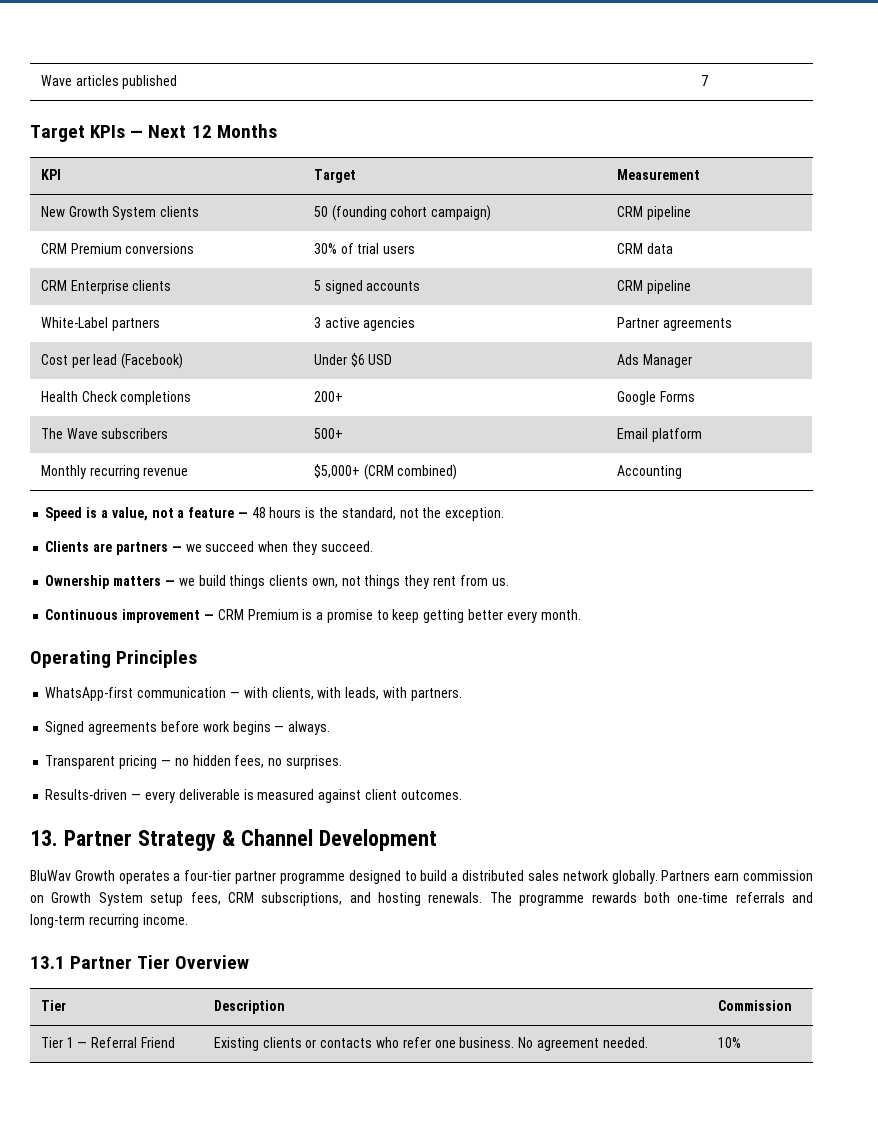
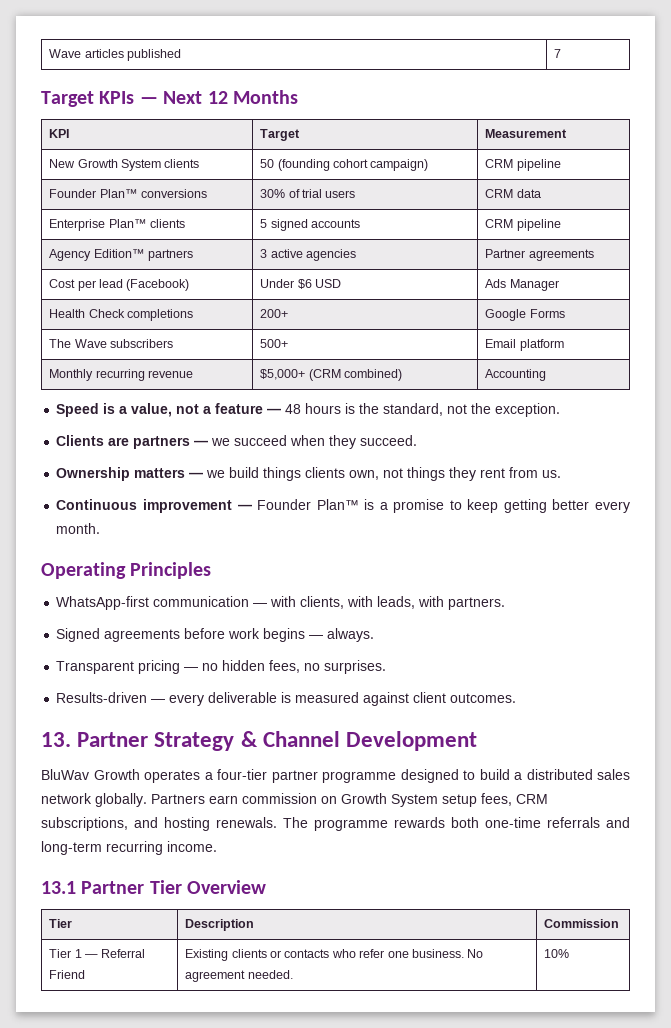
- CRM Premium conversions | 30% of trial users | CRM data
+ Founder Plan™ conversions | 30% of trial users | CRM data
- CRM Enterprise clients | 5 signed accounts | CRM pipeline
+ Enterprise Plan™ clients | 5 signed accounts | CRM pipeline
- White-Label partners | 3 active agencies | Partner agreements
+ Agency Edition™ partners | 3 active agencies | Partner agreements
- Continuous improvement — CRM Premium is a promise to keep getting better every month.
+ Continuous improvement — Founder Plan™ is a promise to keep getting better every month.

